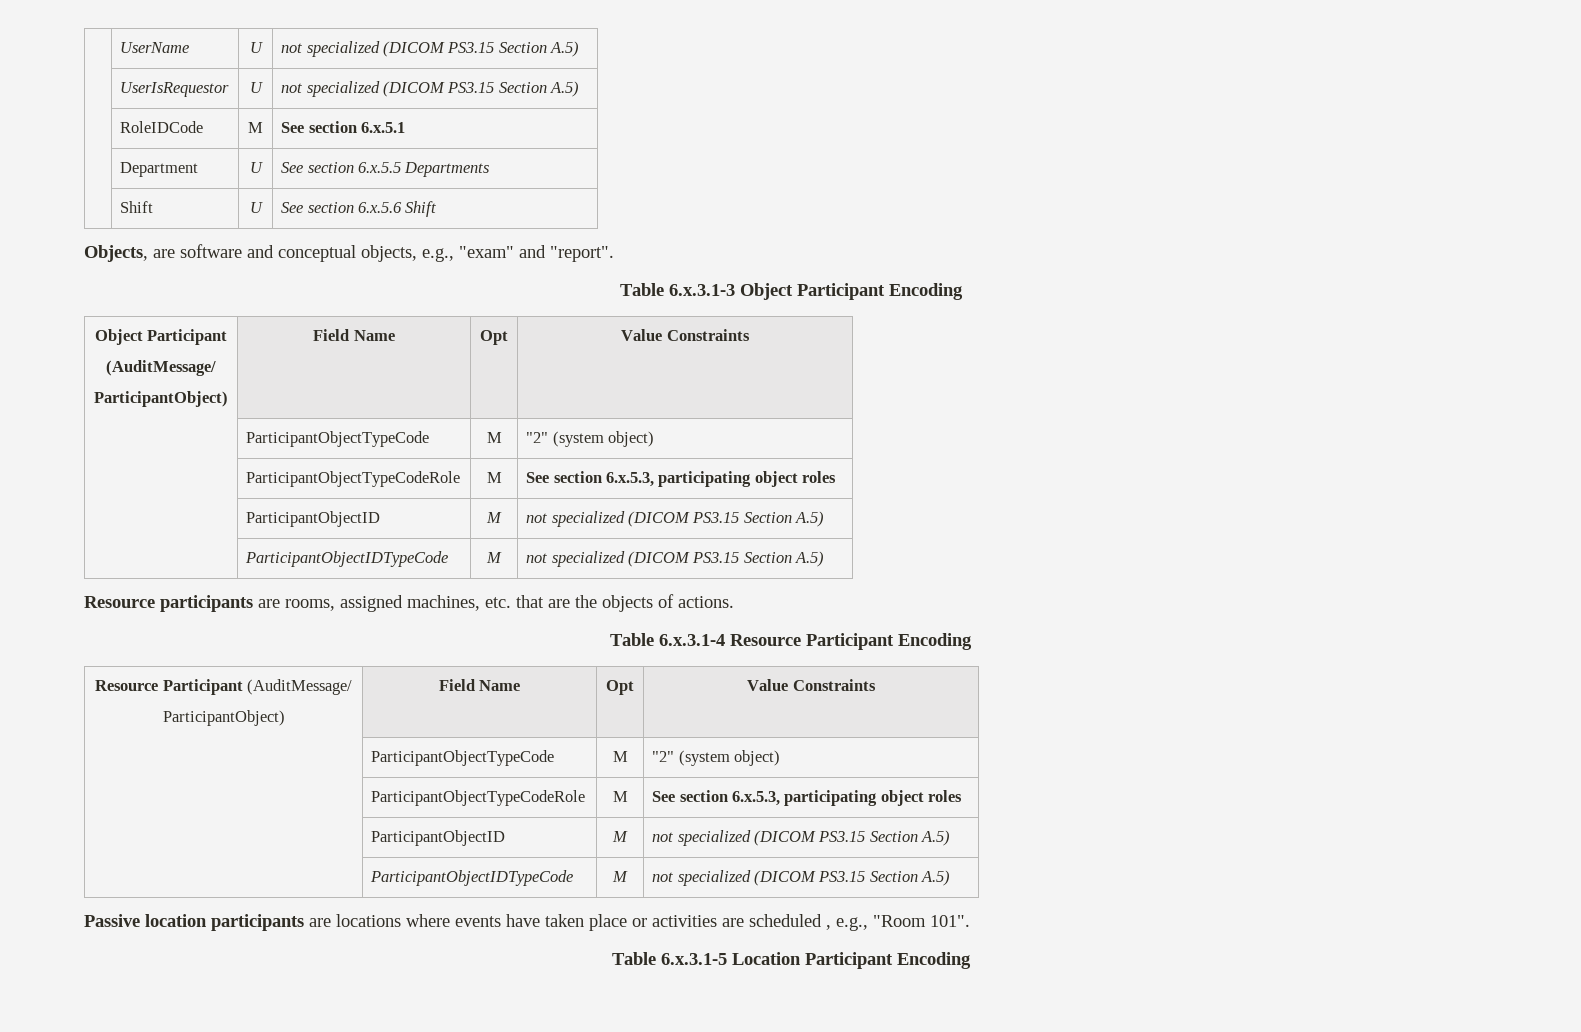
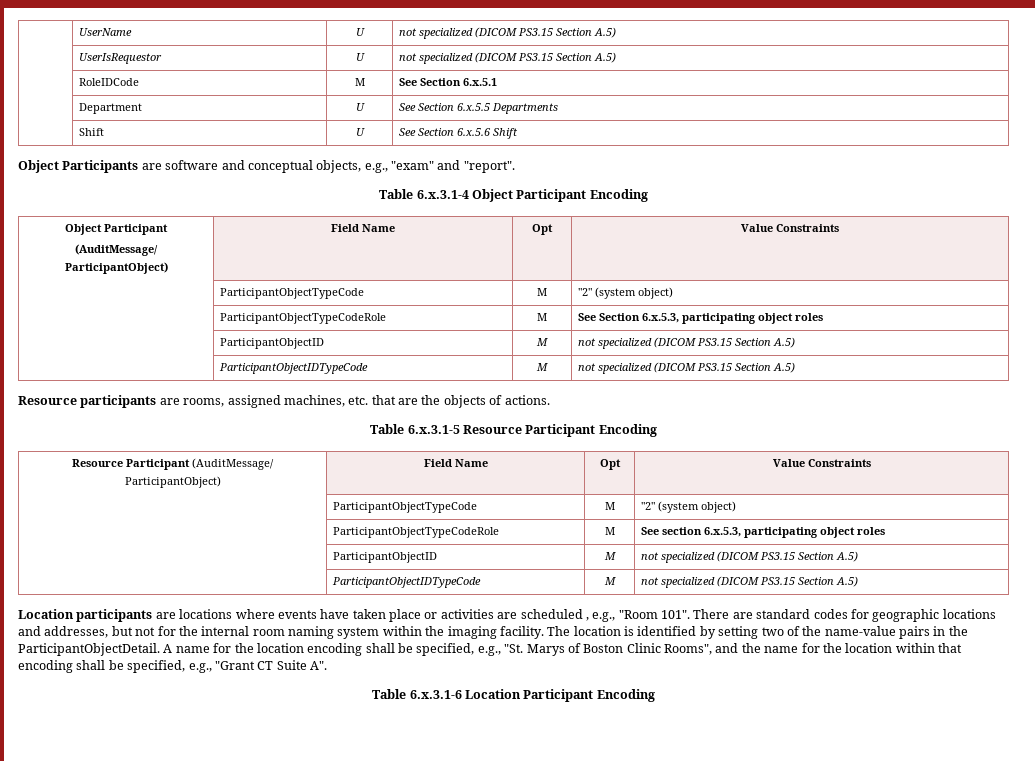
- | RoleIDCode | M | See section 6.x.5.1
+ | RoleIDCode | M | See Section 6.x.5.1
- | Department | U | See section 6.x.5.5 Departments
+ | Department | U | See Section 6.x.5.5 Departments
- | Shift | U | See section 6.x.5.6 Shift
+ | Shift | U | See Section 6.x.5.6 Shift
- Objects, are software and conceptual objects, e.g., "exam" and "report".
+ Object Participants are software and conceptual objects, e.g., "exam" and "report".
- Table 6.x.3.1-3 Object Participant Encoding
+ Table 6.x.3.1-4 Object Participant Encoding
  Object Participant
  (AuditMessage/
  ParticipantObject) | Field Name | Opt | Value Constraints
  | ParticipantObjectTypeCode | M | "2" (system object)
- | ParticipantObjectTypeCodeRole | M | See section 6.x.5.3, participating object roles
+ | ParticipantObjectTypeCodeRole | M | See Section 6.x.5.3, participating object roles
- Table 6.x.3.1-4 Resource Participant Encoding
+ Table 6.x.3.1-5 Resource Participant Encoding
- Passive location participants are locations where events have taken place or activities are scheduled , e.g., "Room 101".
- Table 6.x.3.1-5 Location Participant Encoding
+ Location participants are locations where events have taken place or activities are scheduled , e.g., "Room 101". There are standard codes for geographic locations and addresses, but not for the internal room naming system within the imaging facility. The location is identified by setting two of the name-value pairs in the ParticipantObjectDetail. A name for the location encoding shall be specified, e.g., "St. Marys of Boston Clinic Rooms", and the name for the location within that encoding shall be specified, e.g., "Grant CT Suite A".
+ Table 6.x.3.1-6 Location Participant Encoding

